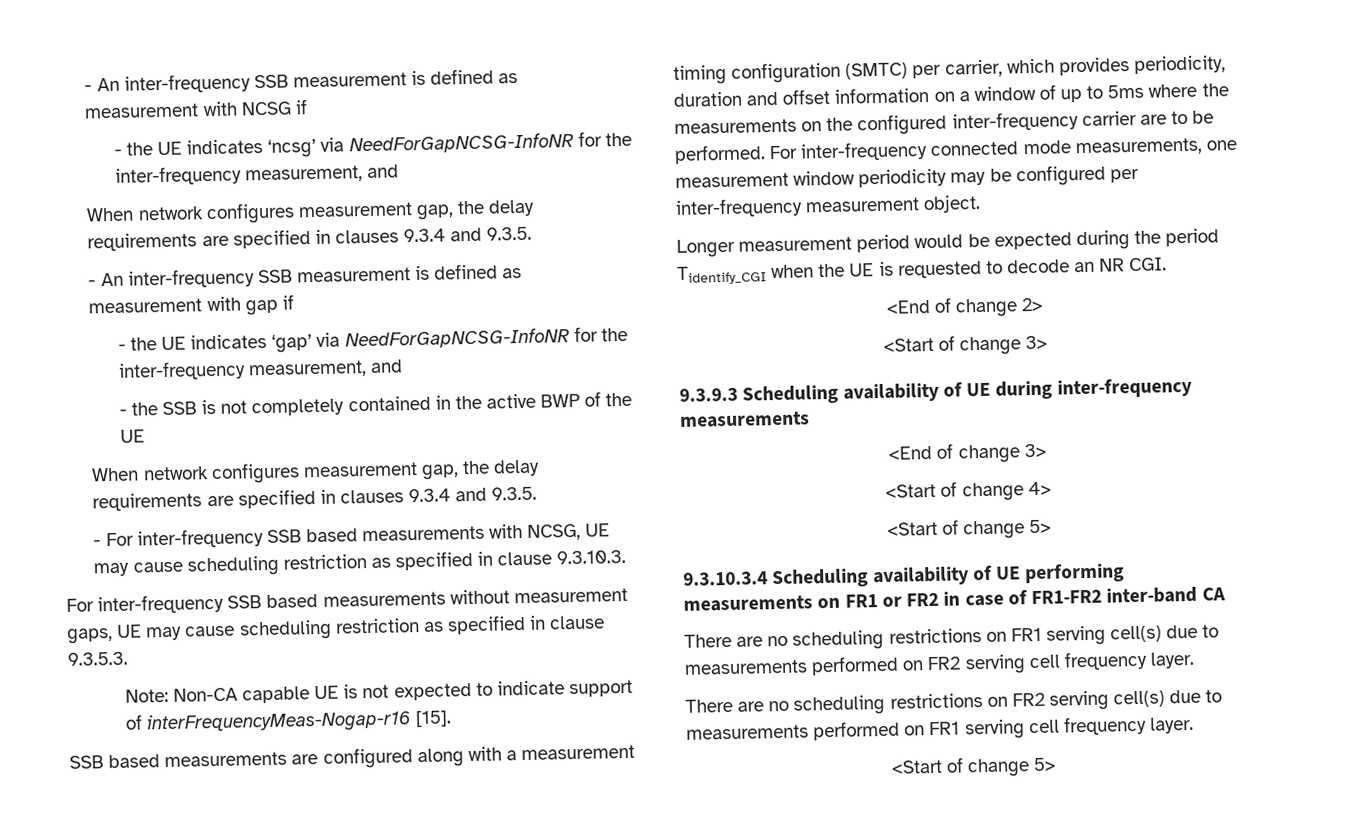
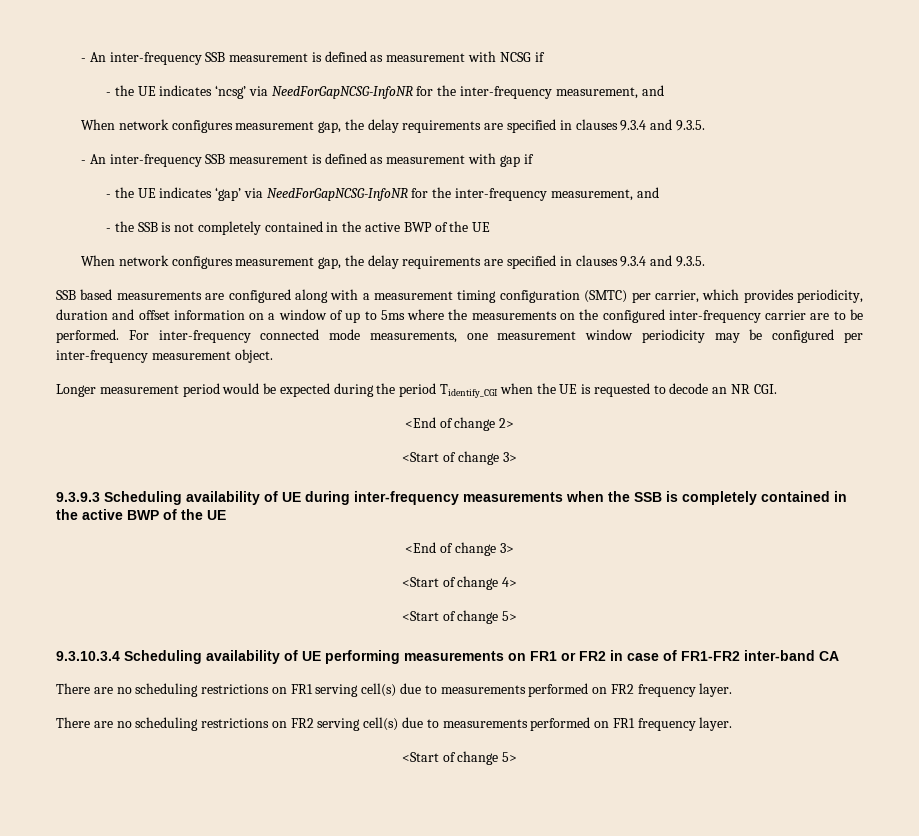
- - For inter-frequency SSB based measurements with NCSG, UE may cause scheduling restriction as specified in clause 9.3.10.3.
- For inter-frequency SSB based measurements without measurement gaps, UE may cause scheduling restriction as specified in clause 9.3.5.3.
- Note: Non-CA capable UE is not expected to indicate support of interFrequencyMeas-Nogap-r16 [15].
- 9.3.9.3 Scheduling availability of UE during inter-frequency measurements
+ 9.3.9.3 Scheduling availability of UE during inter-frequency measurements when the SSB is completely contained in the active BWP of the UE
- There are no scheduling restrictions on FR1 serving cell(s) due to measurements performed on FR2 serving cell frequency layer.
+ There are no scheduling restrictions on FR1 serving cell(s) due to measurements performed on FR2 frequency layer.
- There are no scheduling restrictions on FR2 serving cell(s) due to measurements performed on FR1 serving cell frequency layer.
+ There are no scheduling restrictions on FR2 serving cell(s) due to measurements performed on FR1 frequency layer.

